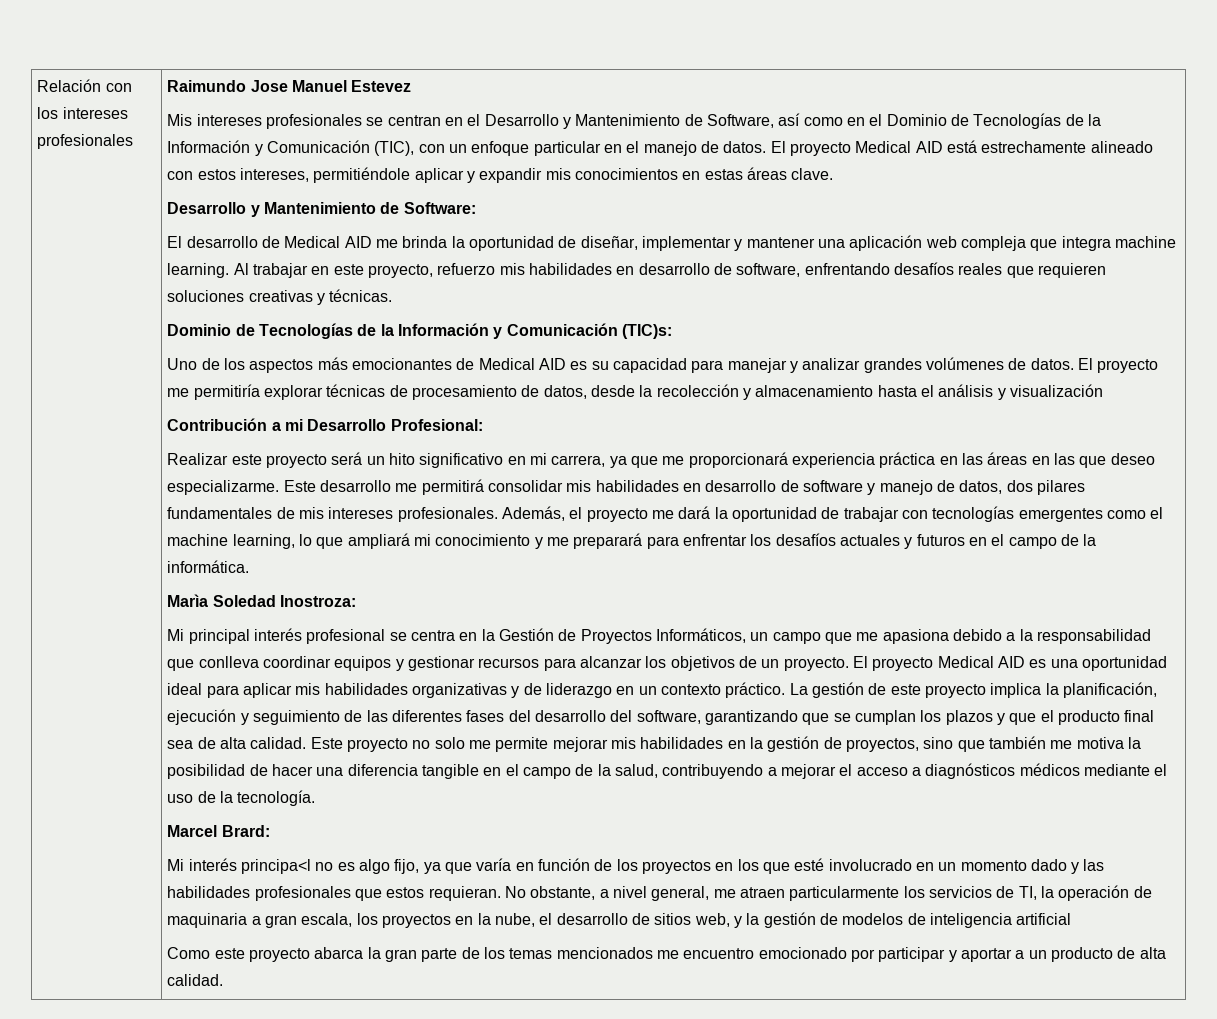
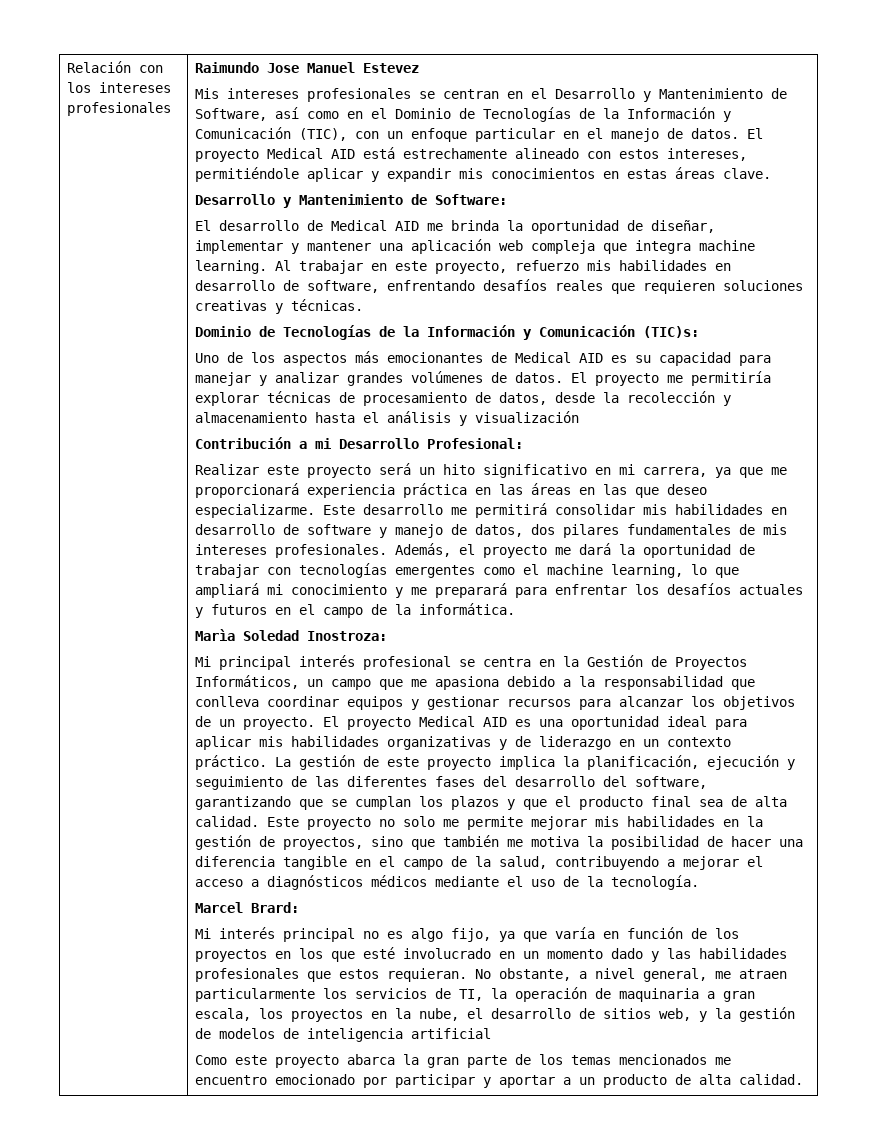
- Mi interés principa<l no es algo fijo, ya que varía en función de los proyectos en los que esté involucrado en un momento dado y las habilidades profesionales que estos requieran.
+ Mi interés principal no es algo fijo, ya que varía en función de los proyectos en los que esté involucrado en un momento dado y las habilidades profesionales que estos requieran.

